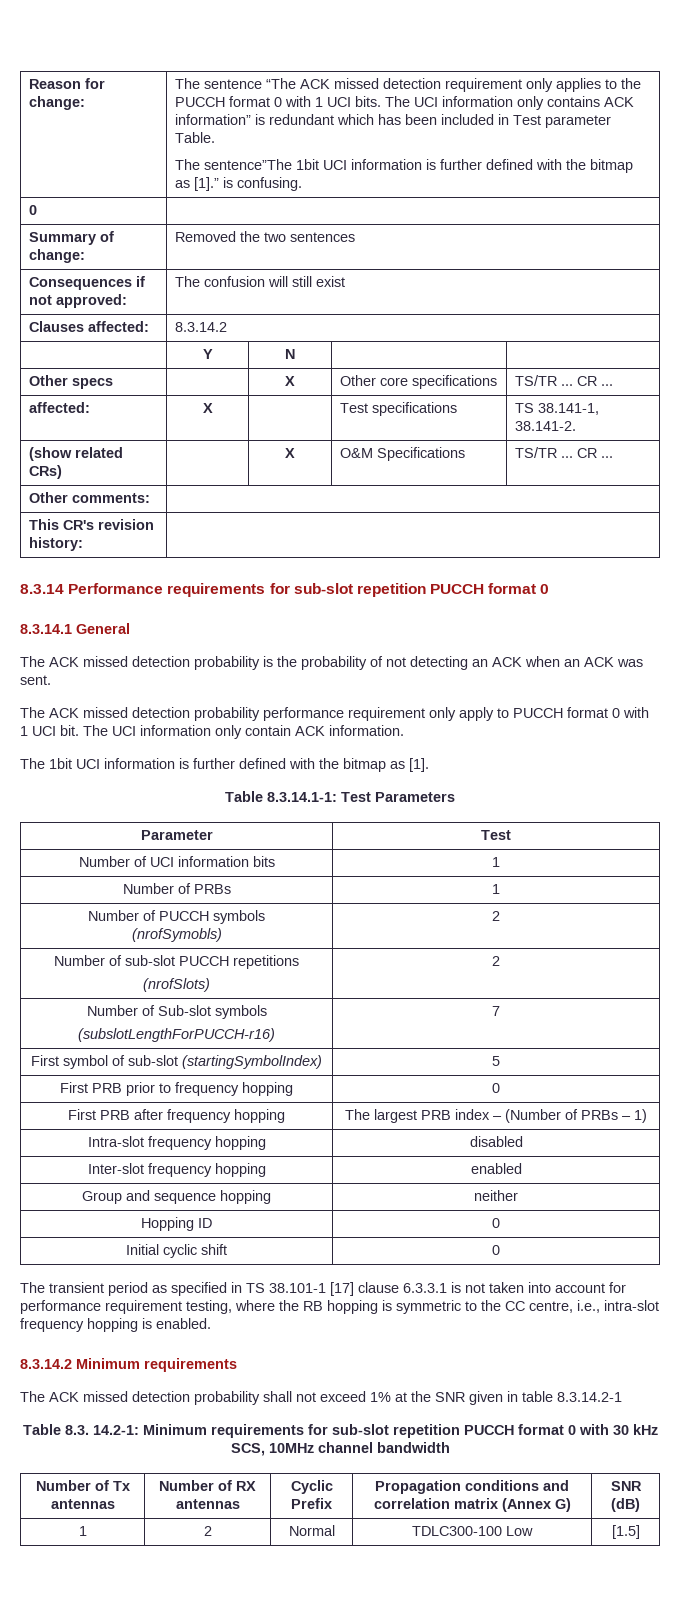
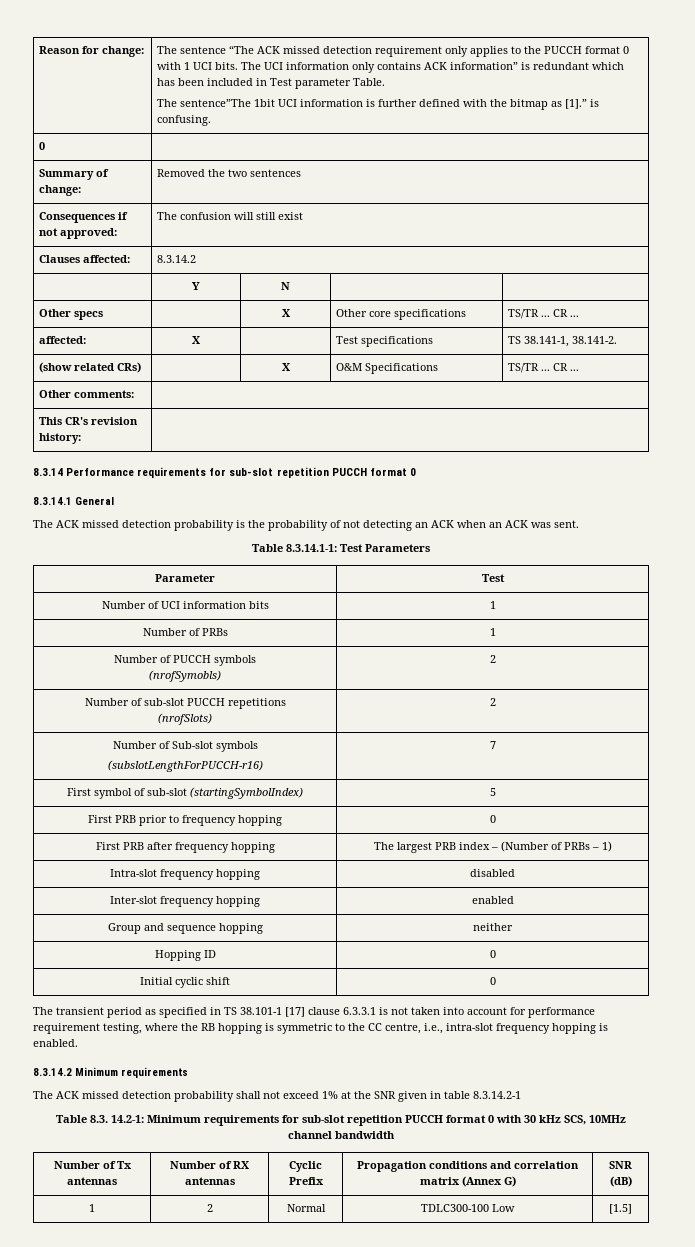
- The ACK missed detection probability performance requirement only apply to PUCCH format 0 with 1 UCI bit. The UCI information only contain ACK information.
- The 1bit UCI information is further defined with the bitmap as [1].

